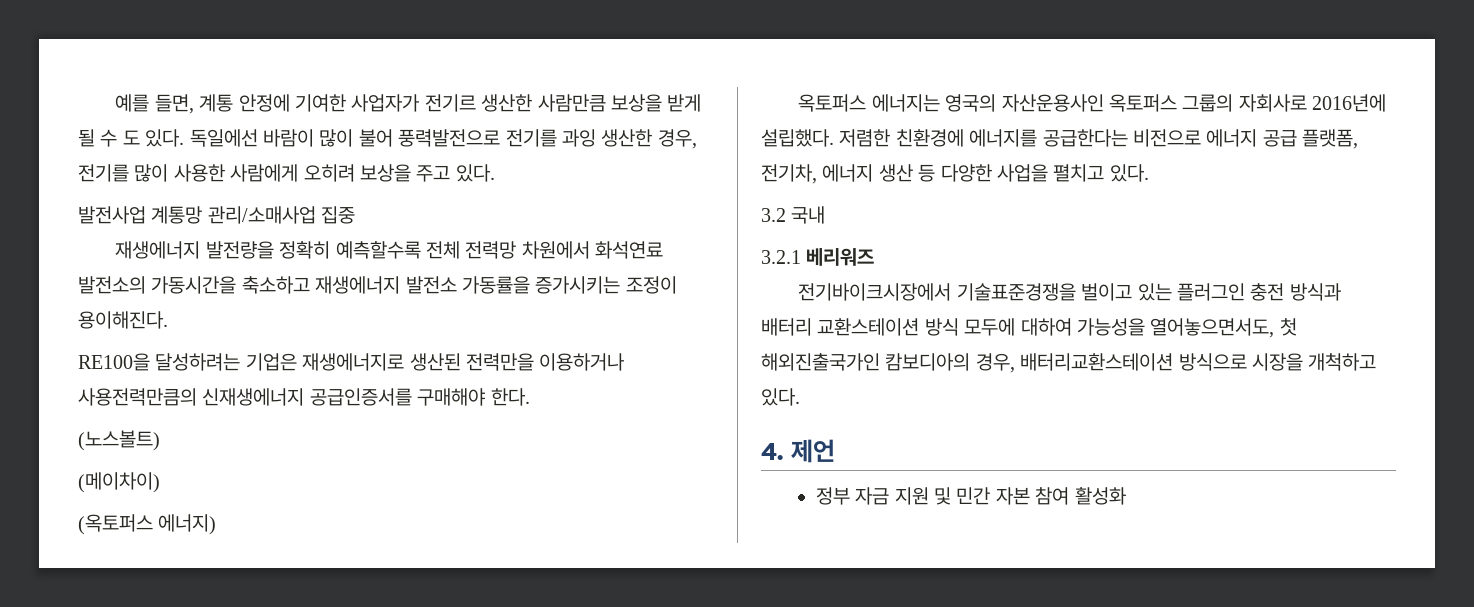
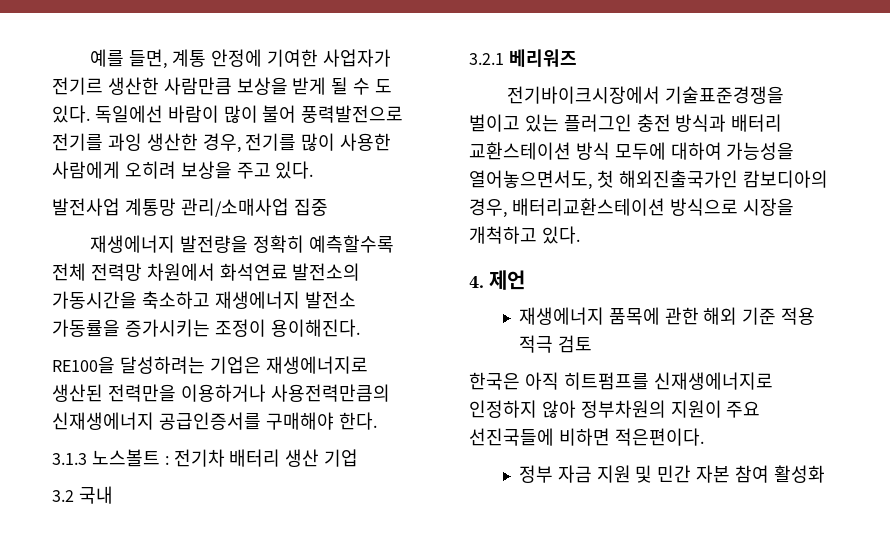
- (노스볼트)
- (메이차이)
- (옥토퍼스 에너지)
- 옥토퍼스 에너지는 영국의 자산운용사인 옥토퍼스 그룹의 자회사로 2016년에 설립했다. 저렴한 친환경에 에너지를 공급한다는 비전으로 에너지 공급 플랫폼, 전기차, 에너지 생산 등 다양한 사업을 펼치고 있다.
+ 3.1.3 노스볼트 : 전기차 배터리 생산 기업
+ 재생에너지 품목에 관한 해외 기준 적용 적극 검토
+ 한국은 아직 히트펌프를 신재생에너지로 인정하지 않아 정부차원의 지원이 주요 선진국들에 비하면 적은편이다.

